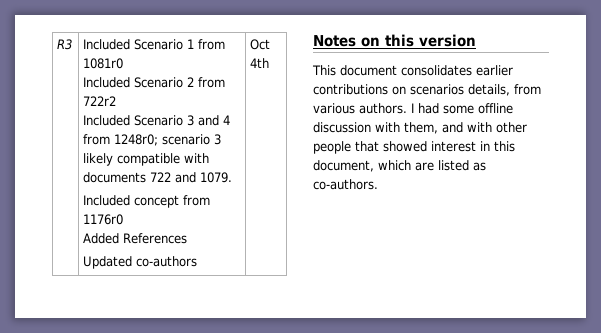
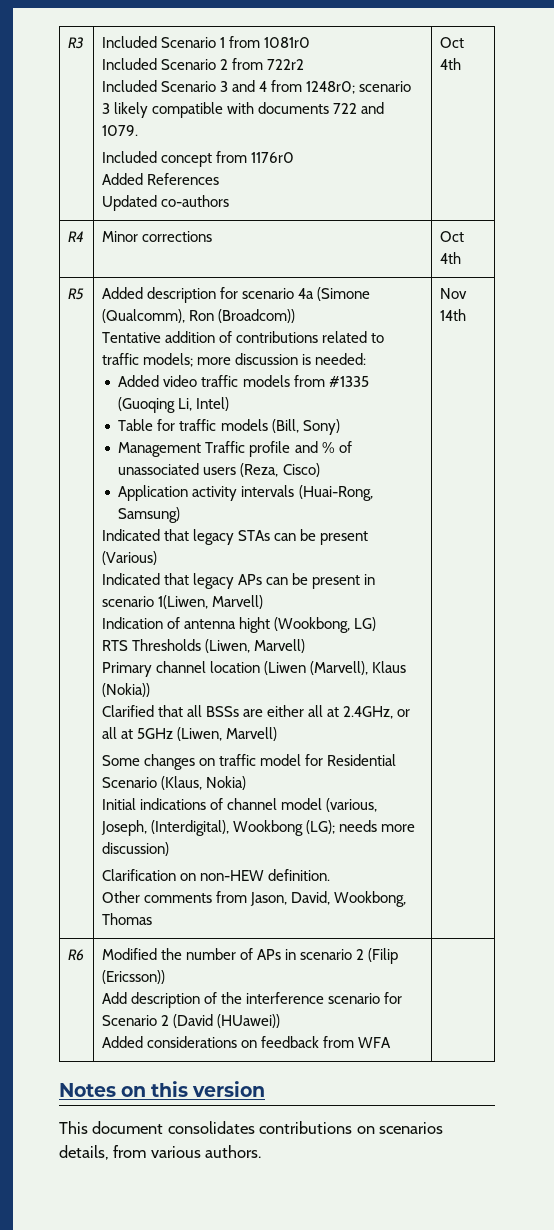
+ R4 | Minor corrections | Oct 4th
+ R5 | Added description for scenario 4a (Simone (Qualcomm), Ron (Broadcom))
+ Tentative addition of contributions related to traffic models; more discussion is needed:
+ Added video traffic models from #1335 (Guoqing Li, Intel)
+ Table for traffic models (Bill, Sony)
+ Management Traffic profile and % of unassociated users (Reza, Cisco)
+ Application activity intervals (Huai-Rong, Samsung)
+ Indicated that legacy STAs can be present (Various)
+ Indicated that legacy APs can be present in scenario 1(Liwen, Marvell)
+ Indication of antenna hight (Wookbong, LG)
+ RTS Thresholds (Liwen, Marvell)
+ Primary channel location (Liwen (Marvell), Klaus (Nokia))
+ Clarified that all BSSs are either all at 2.4GHz, or all at 5GHz (Liwen, Marvell)
+ Some changes on traffic model for Residential Scenario (Klaus, Nokia)
+ Initial indications of channel model (various, Joseph, (Interdigital), Wookbong (LG); needs more discussion)
+ Clarification on non-HEW definition.
+ Other comments from Jason, David, Wookbong, Thomas | Nov 14th
+ R6 | Modified the number of APs in scenario 2 (Filip (Ericsson))
+ Add description of the interference scenario for Scenario 2 (David (HUawei))
+ Added considerations on feedback from WFA |
- This document consolidates earlier contributions on scenarios details, from various authors. I had some offline discussion with them, and with other people that showed interest in this document, which are listed as co-authors.
+ This document consolidates contributions on scenarios details, from various authors.

